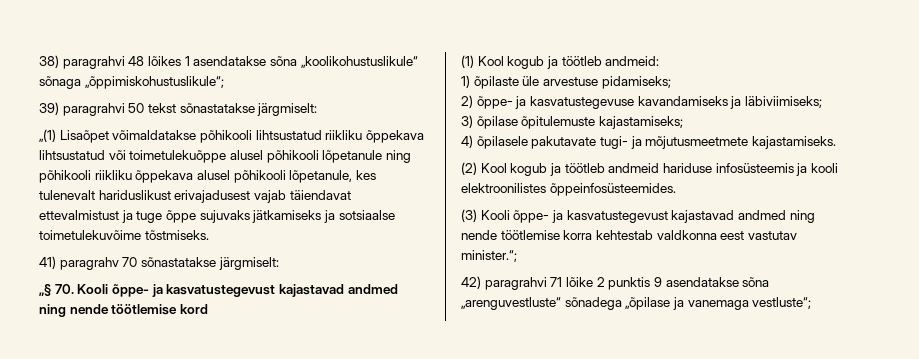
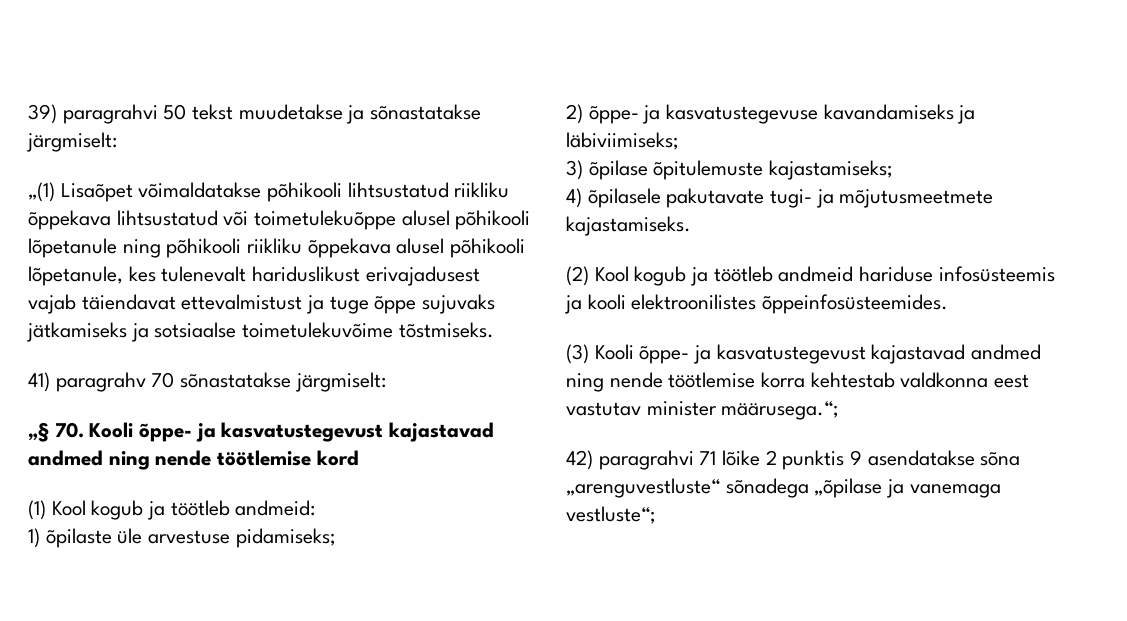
- 38) paragrahvi 48 lõikes 1 asendatakse sõna „koolikohustuslikule“ sõnaga „õppimiskohustuslikule“;
- 39) paragrahvi 50 tekst sõnastatakse järgmiselt:
+ 39) paragrahvi 50 tekst muudetakse ja sõnastatakse järgmiselt:
- (3) Kooli õppe- ja kasvatustegevust kajastavad andmed ning nende töötlemise korra kehtestab valdkonna eest vastutav minister.“;
+ (3) Kooli õppe- ja kasvatustegevust kajastavad andmed ning nende töötlemise korra kehtestab valdkonna eest vastutav minister määrusega.“;

